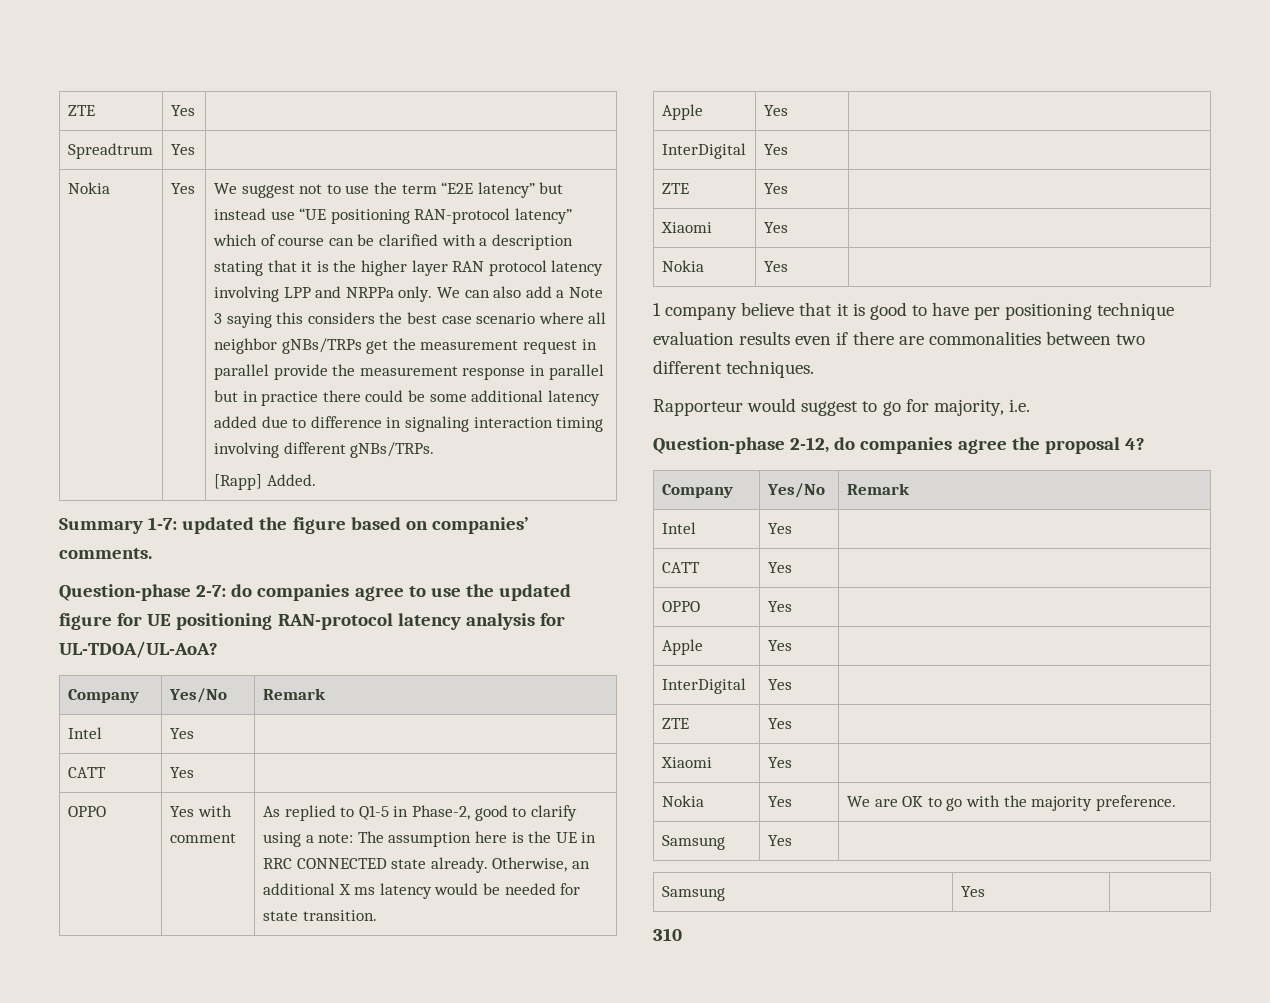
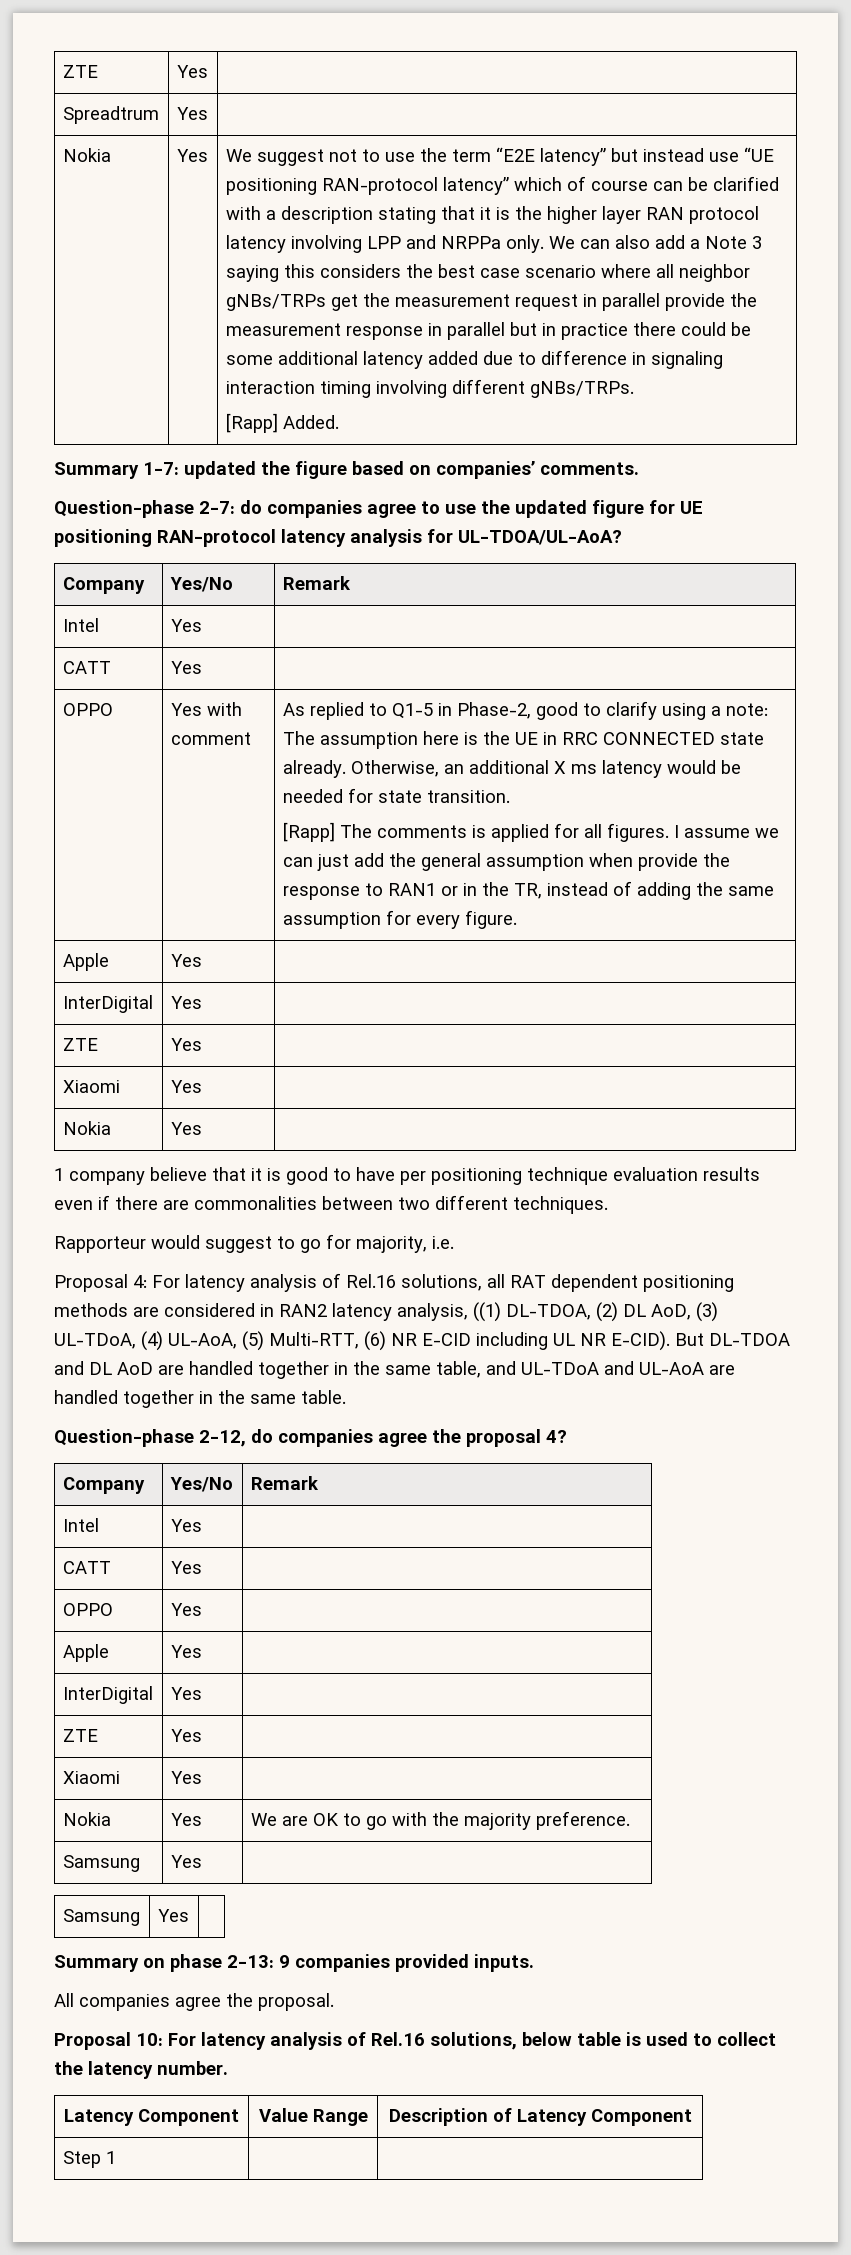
+ [Rapp] The comments is applied for all figures. I assume we can just add the general assumption when provide the response to RAN1 or in the TR, instead of adding the same assumption for every figure.
+ Proposal 4: For latency analysis of Rel.16 solutions, all RAT dependent positioning methods are considered in RAN2 latency analysis, ((1) DL-TDOA, (2) DL AoD, (3) UL-TDoA, (4) UL-AoA, (5) Multi-RTT, (6) NR E-CID including UL NR E-CID). But DL-TDOA and DL AoD are handled together in the same table, and UL-TDoA and UL-AoA are handled together in the same table.
- 310
+ Summary on phase 2-13: 9 companies provided inputs.
+ All companies agree the proposal.
+ Proposal 10: For latency analysis of Rel.16 solutions, below table is used to collect the latency number.
+ Latency Component | Value Range | Description of Latency Component
+ Step 1 | |

